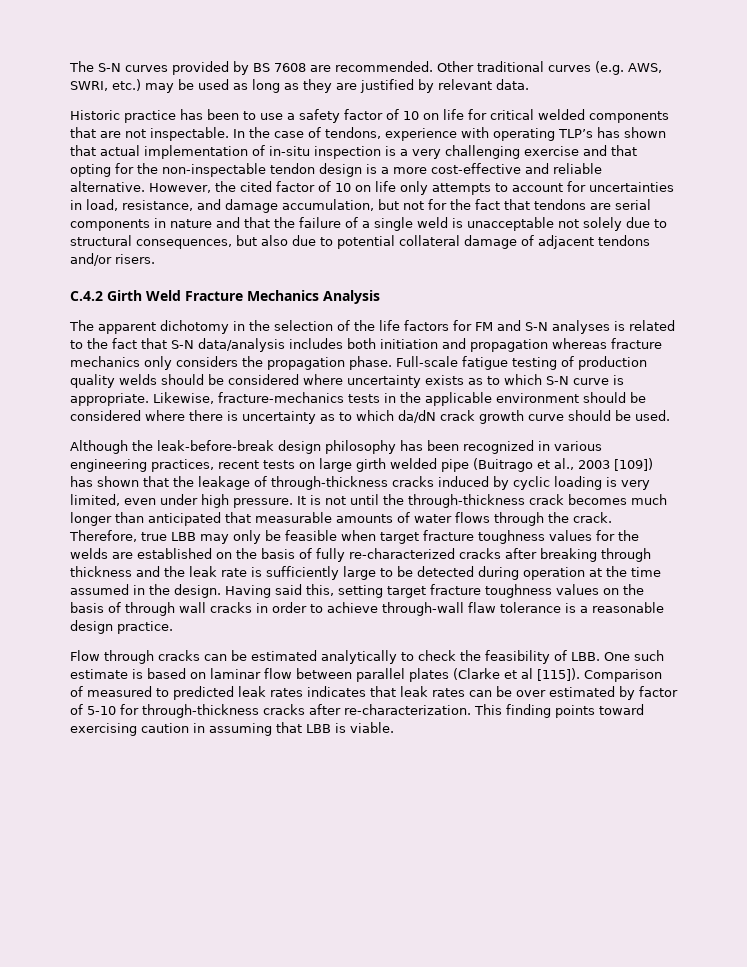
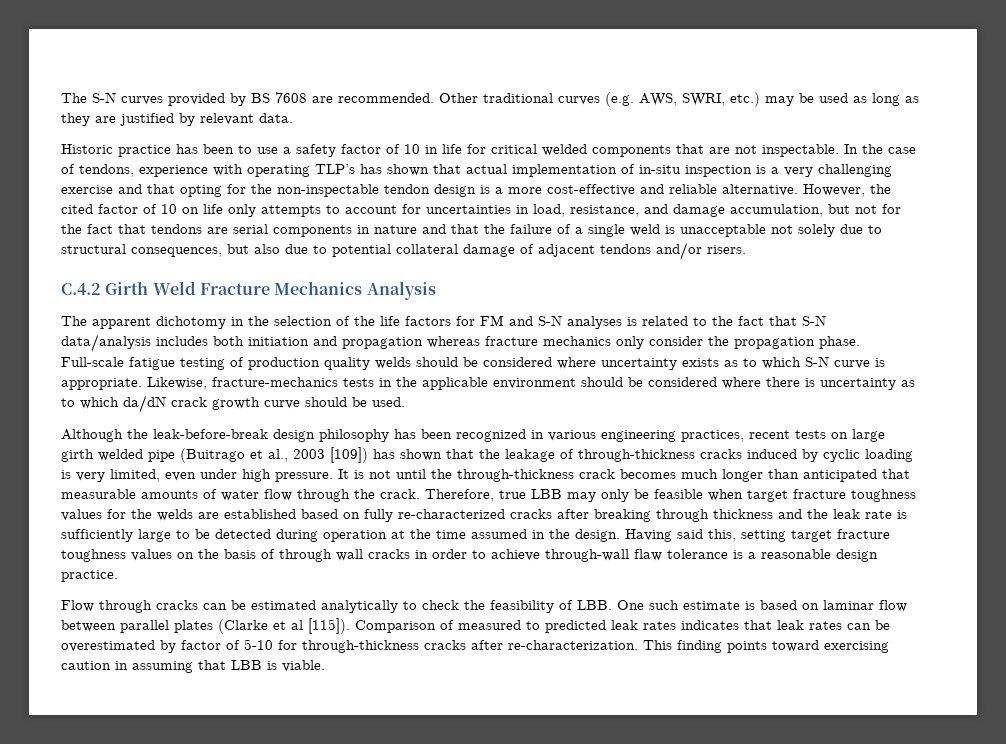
- Historic practice has been to use a safety factor of 10 on life for critical welded components that are not inspectable.
+ Historic practice has been to use a safety factor of 10 in life for critical welded components that are not inspectable.
- The apparent dichotomy in the selection of the life factors for FM and S-N analyses is related to the fact that S-N data/analysis includes both initiation and propagation whereas fracture mechanics only considers the propagation phase.
+ The apparent dichotomy in the selection of the life factors for FM and S-N analyses is related to the fact that S-N data/analysis includes both initiation and propagation whereas fracture mechanics only consider the propagation phase.
- It is not until the through-thickness crack becomes much longer than anticipated that measurable amounts of water flows through the crack.
+ It is not until the through-thickness crack becomes much longer than anticipated that measurable amounts of water flow through the crack.
- Therefore, true LBB may only be feasible when target fracture toughness values for the welds are established on the basis of fully re-characterized cracks after breaking through thickness and the leak rate is sufficiently large to be detected during operation at the time assumed in the design.
+ Therefore, true LBB may only be feasible when target fracture toughness values for the welds are established based on fully re-characterized cracks after breaking through thickness and the leak rate is sufficiently large to be detected during operation at the time assumed in the design.
- Comparison of measured to predicted leak rates indicates that leak rates can be over estimated by factor of 5-10 for through-thickness cracks after re-characterization.
+ Comparison of measured to predicted leak rates indicates that leak rates can be overestimated by factor of 5-10 for through-thickness cracks after re-characterization.

